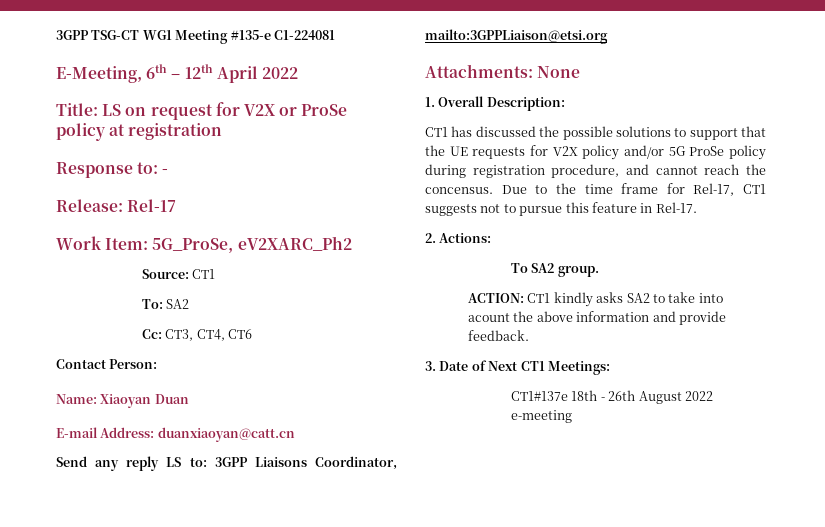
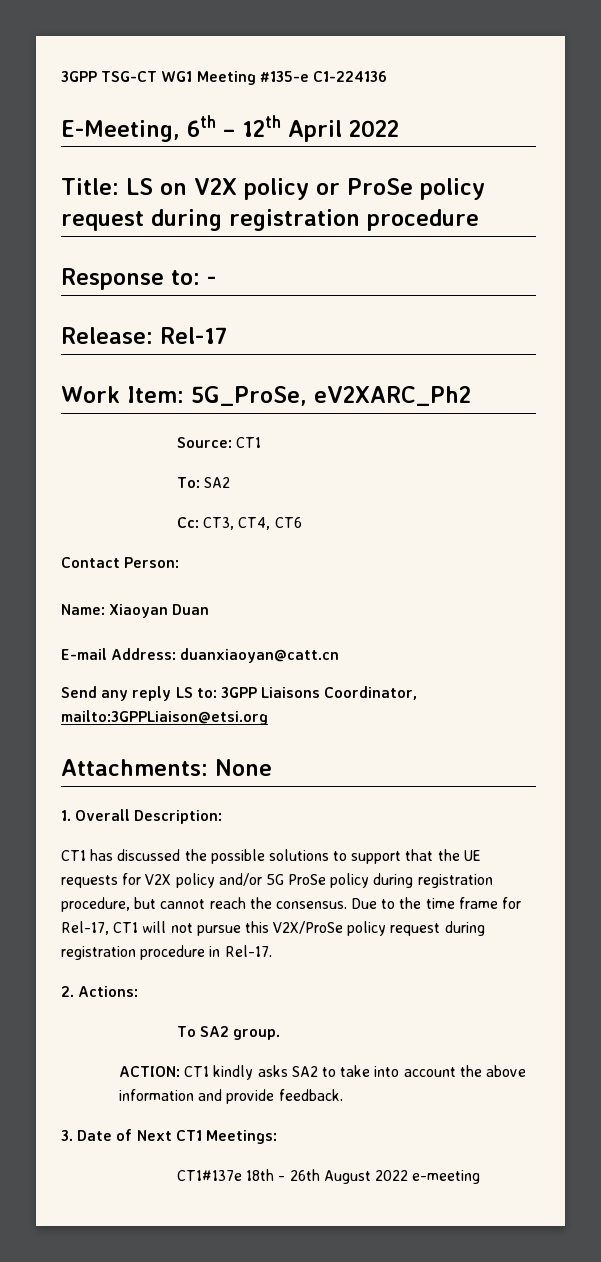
- 3GPP TSG-CT WG1 Meeting #135-e C1-224081
+ 3GPP TSG-CT WG1 Meeting #135-e C1-224136
- Title: LS on request for V2X or ProSe policy at registration
+ Title: LS on V2X policy or ProSe policy request during registration procedure
- CT1 has discussed the possible solutions to support that the UE requests for V2X policy and/or 5G ProSe policy during registration procedure, and cannot reach the concensus.
+ CT1 has discussed the possible solutions to support that the UE requests for V2X policy and/or 5G ProSe policy during registration procedure, but cannot reach the consensus.
- Due to the time frame for Rel-17, CT1 suggests not to pursue this feature in Rel-17.
+ Due to the time frame for Rel-17, CT1 will not pursue this V2X/ProSe policy request during registration procedure in Rel-17.
- ACTION: CT1 kindly asks SA2 to take into acount the above information and provide feedback.
+ ACTION: CT1 kindly asks SA2 to take into account the above information and provide feedback.

